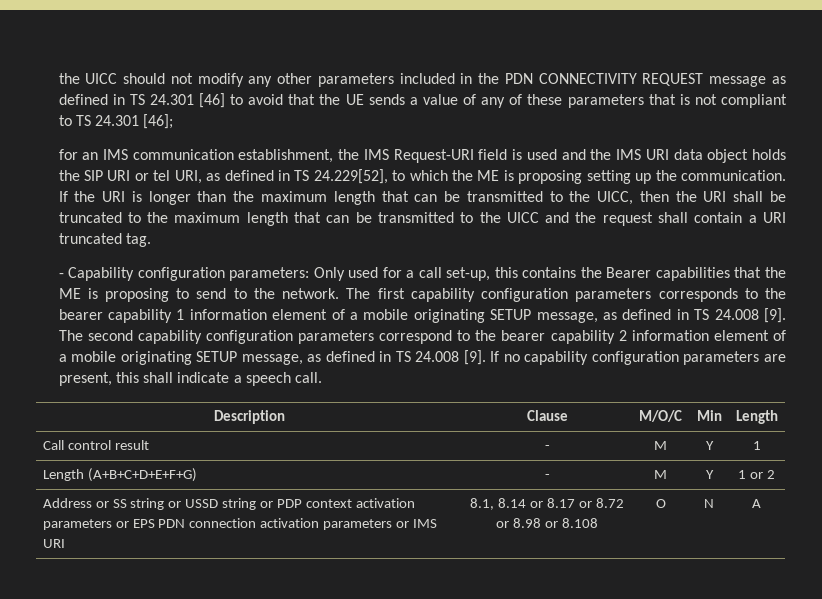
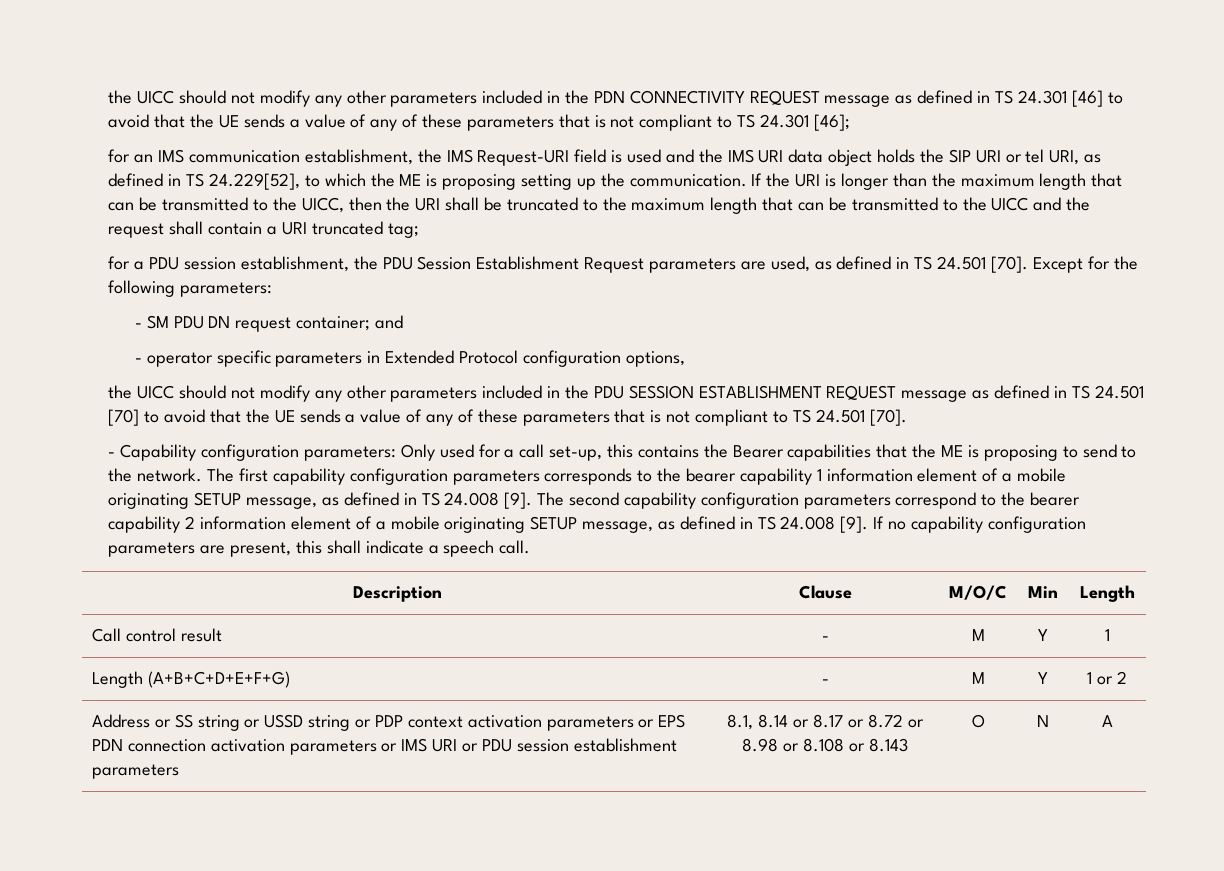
- If the URI is longer than the maximum length that can be transmitted to the UICC, then the URI shall be truncated to the maximum length that can be transmitted to the UICC and the request shall contain a URI truncated tag.
+ If the URI is longer than the maximum length that can be transmitted to the UICC, then the URI shall be truncated to the maximum length that can be transmitted to the UICC and the request shall contain a URI truncated tag;
+ for a PDU session establishment, the PDU Session Establishment Request parameters are used, as defined in TS 24.501 [70]. Except for the following parameters:
+ - SM PDU DN request container; and
+ - operator specific parameters in Extended Protocol configuration options,
+ the UICC should not modify any other parameters included in the PDU SESSION ESTABLISHMENT REQUEST message as defined in TS 24.501 [70] to avoid that the UE sends a value of any of these parameters that is not compliant to TS 24.501 [70].
- Address or SS string or USSD string or PDP context activation parameters or EPS PDN connection activation parameters or IMS URI
+ Address or SS string or USSD string or PDP context activation parameters or EPS PDN connection activation parameters or IMS URI or PDU session establishment parameters
- 8.1, 8.14 or 8.17 or 8.72 or 8.98 or 8.108
+ 8.1, 8.14 or 8.17 or 8.72 or 8.98 or 8.108 or 8.143

